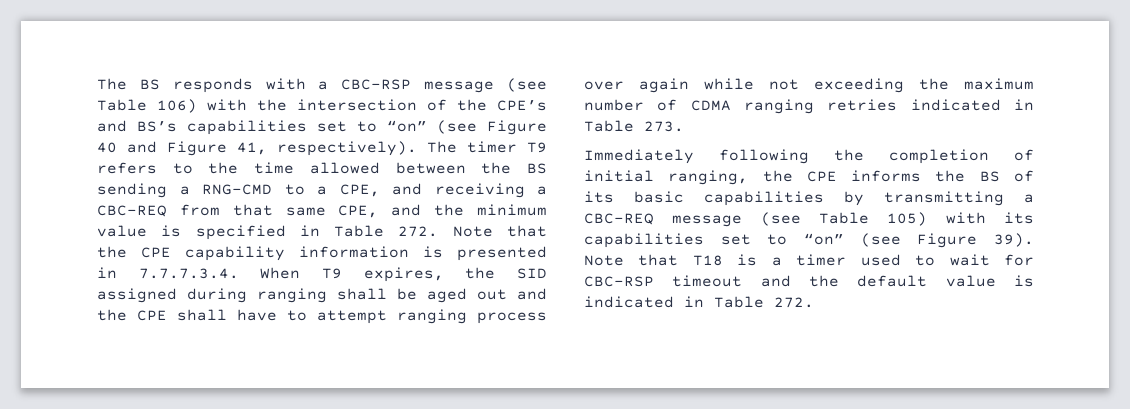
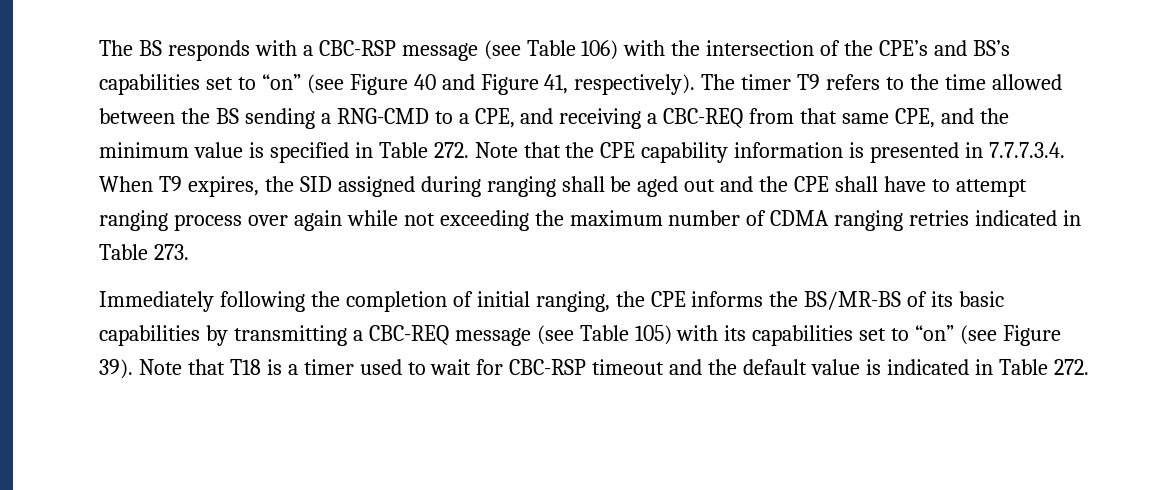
- Immediately following the completion of initial ranging, the CPE informs the BS of its basic capabilities by transmitting a CBC-REQ message (see Table 105) with its capabilities set to “on” (see Figure 39).
+ Immediately following the completion of initial ranging, the CPE informs the BS/MR-BS of its basic capabilities by transmitting a CBC-REQ message (see Table 105) with its capabilities set to “on” (see Figure 39).

